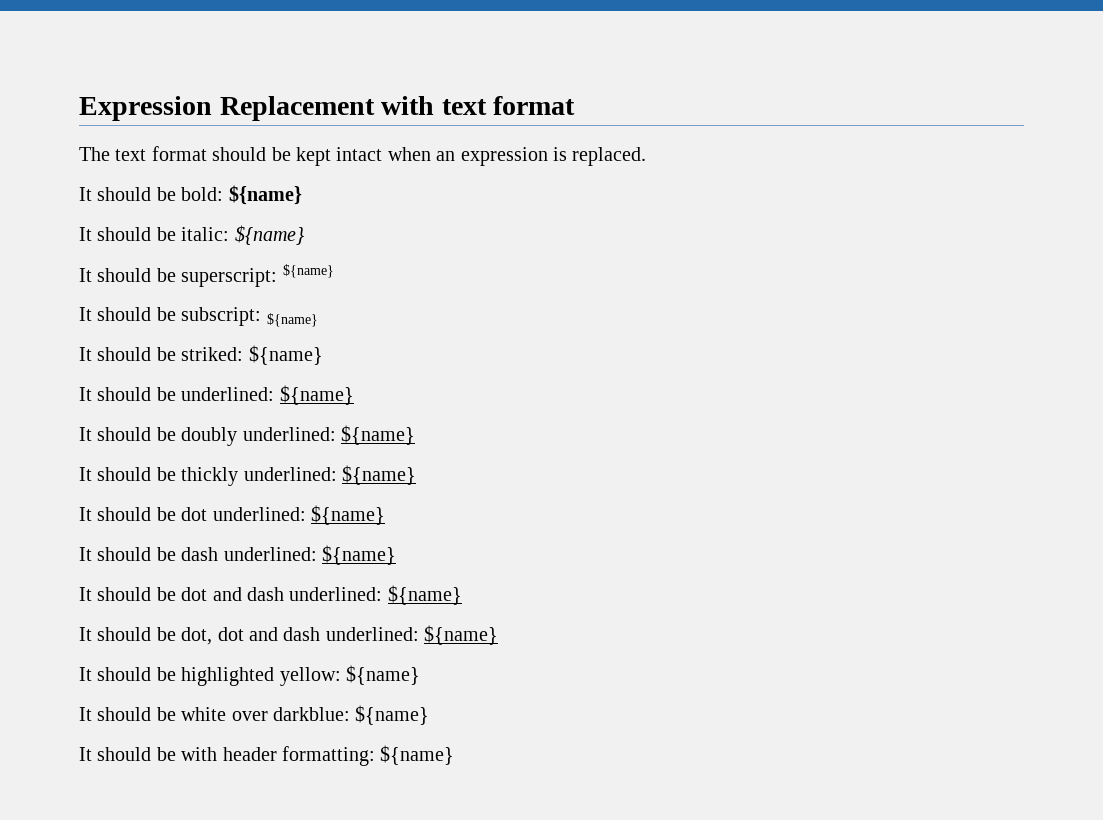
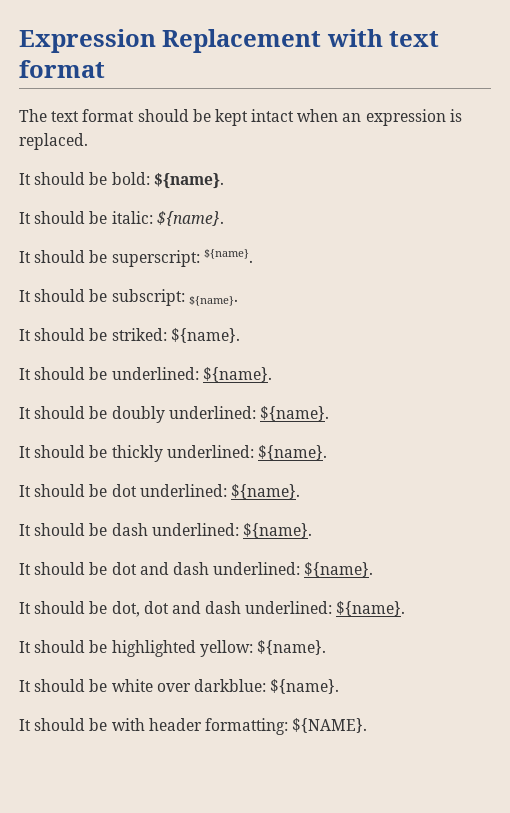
- It should be bold: ${name}
+ It should be bold: ${name}.
- It should be italic: ${name}
+ It should be italic: ${name}.
- It should be superscript: ${name}
+ It should be superscript: ${name}.
- It should be subscript: ${name}
+ It should be subscript: ${name}.
- It should be striked: ${name}
+ It should be striked: ${name}.
- It should be underlined: ${name}
+ It should be underlined: ${name}.
- It should be doubly underlined: ${name}
+ It should be doubly underlined: ${name}.
- It should be thickly underlined: ${name}
+ It should be thickly underlined: ${name}.
- It should be dot underlined: ${name}
+ It should be dot underlined: ${name}.
- It should be dash underlined: ${name}
+ It should be dash underlined: ${name}.
- It should be dot and dash underlined: ${name}
+ It should be dot and dash underlined: ${name}.
- It should be dot, dot and dash underlined: ${name}
+ It should be dot, dot and dash underlined: ${name}.
- It should be highlighted yellow: ${name}
+ It should be highlighted yellow: ${name}.
- It should be white over darkblue: ${name}
+ It should be white over darkblue: ${name}.
- It should be with header formatting: ${name}
+ It should be with header formatting: ${NAME}.

